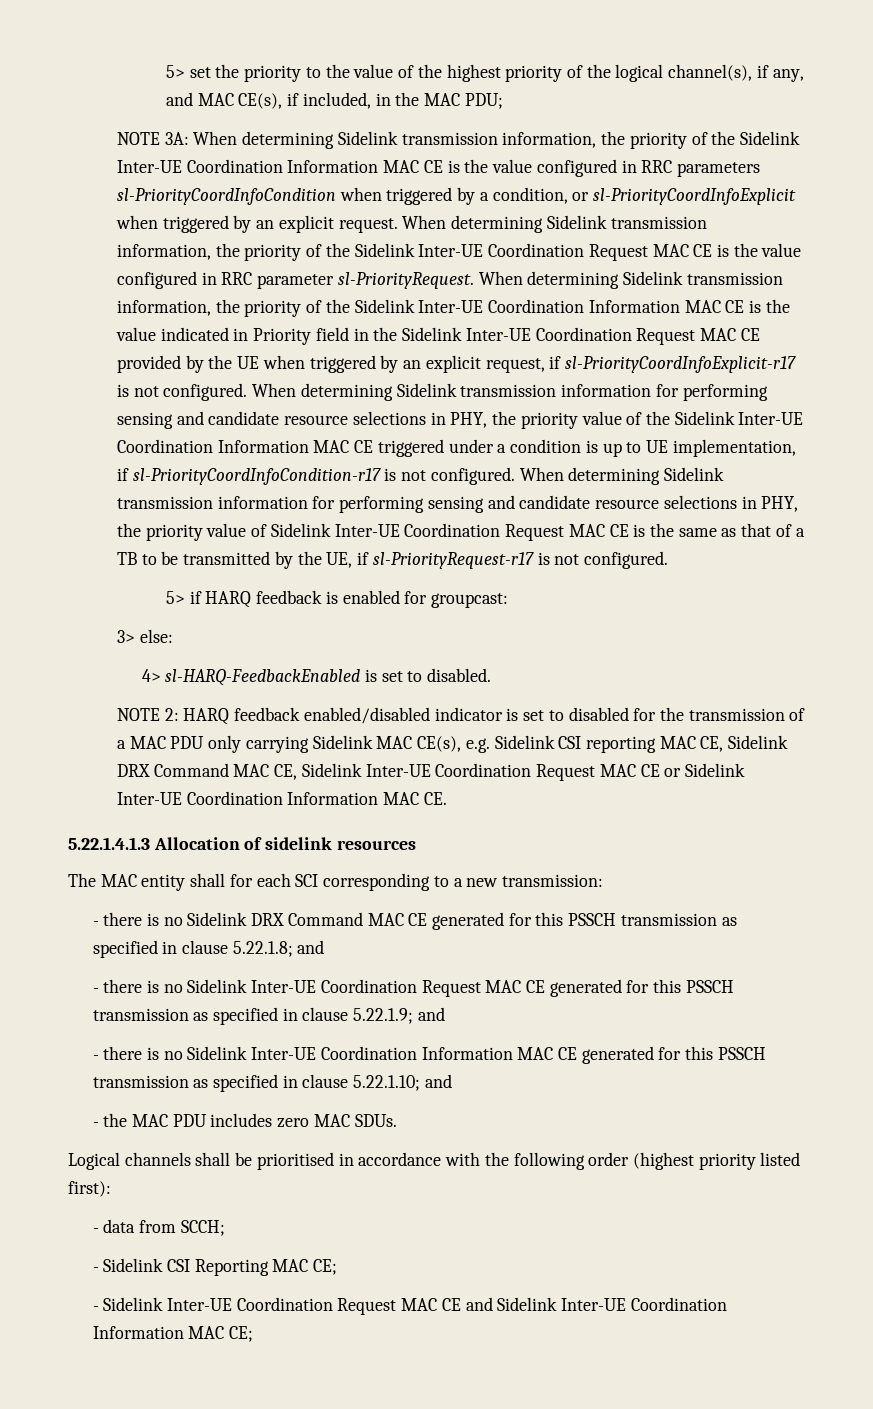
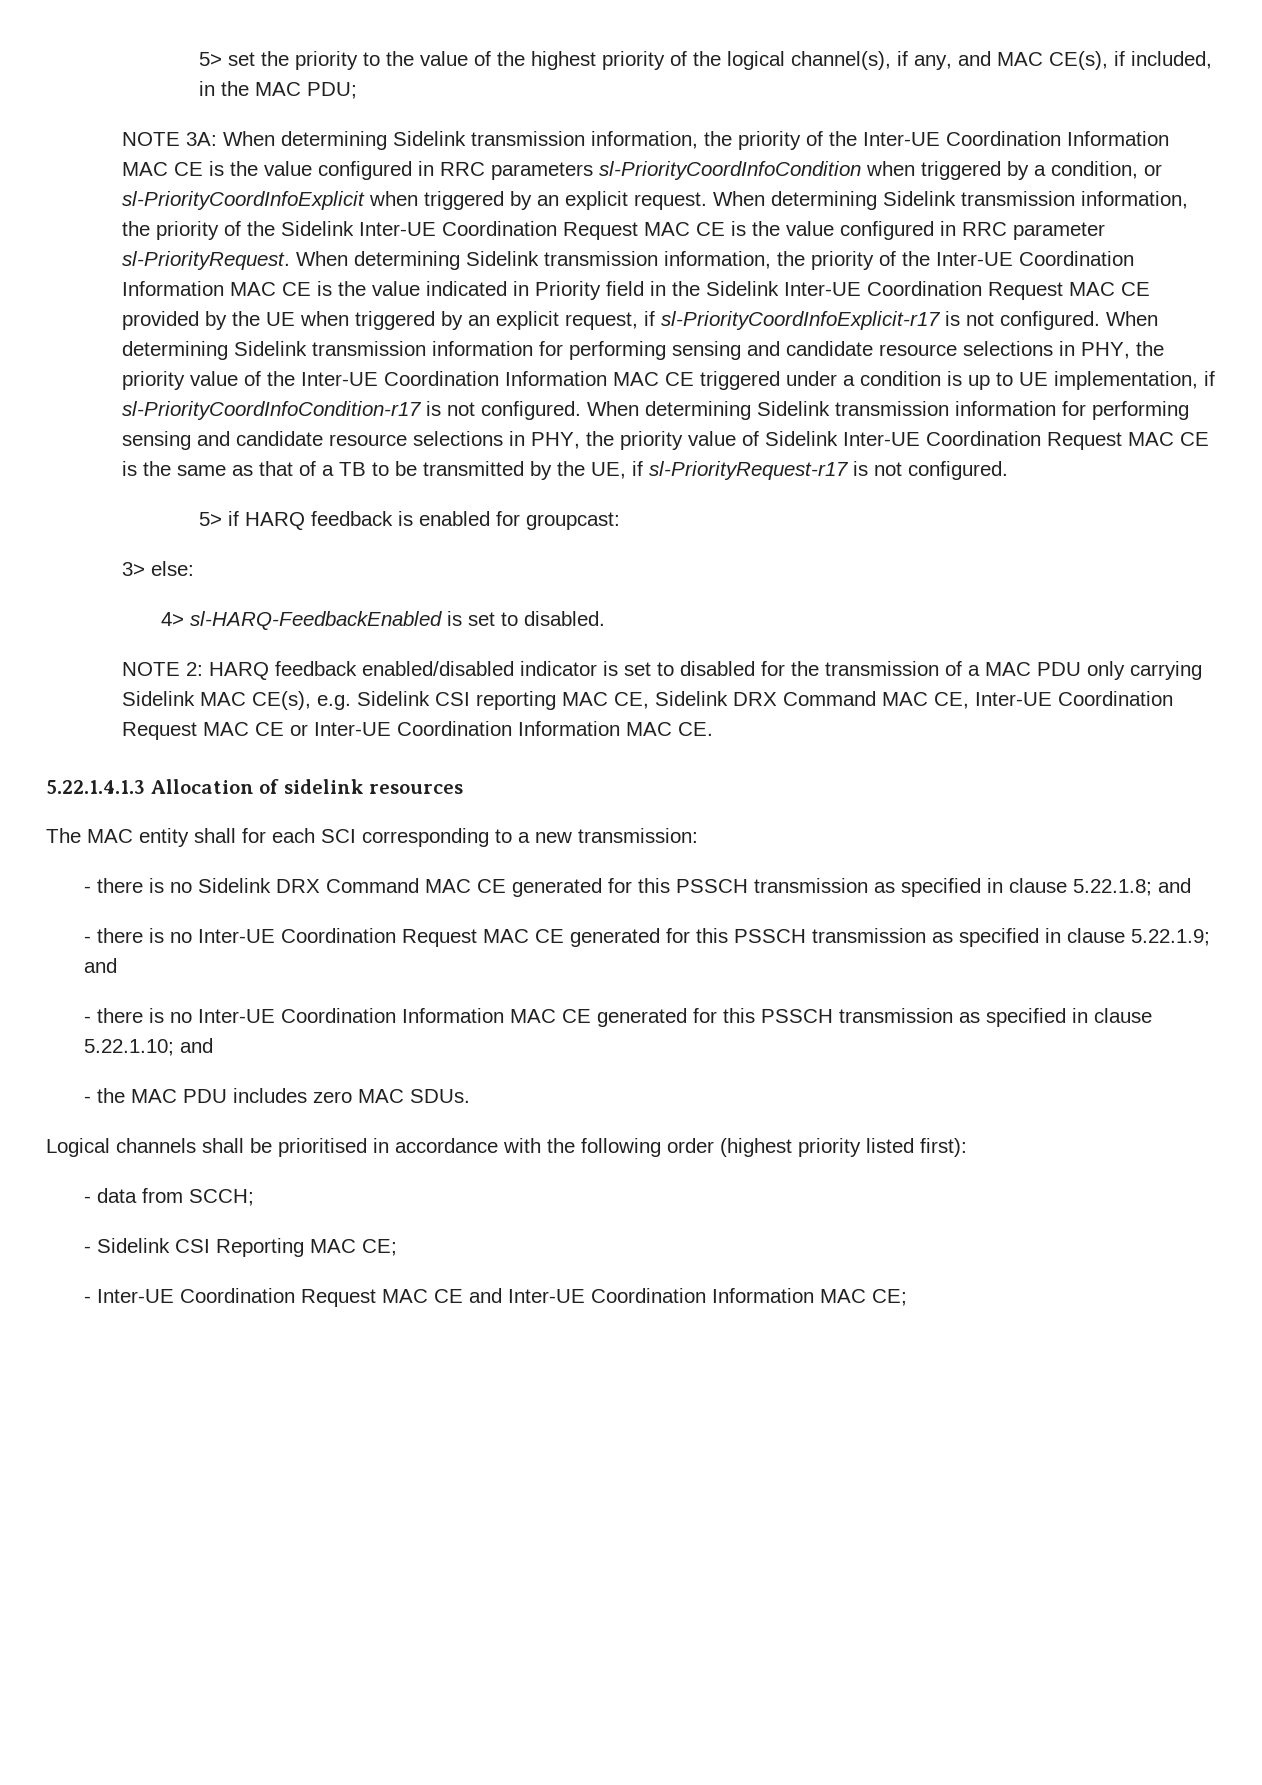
- NOTE 3A: When determining Sidelink transmission information, the priority of the Sidelink Inter-UE Coordination Information MAC CE is the value configured in RRC parameters sl-PriorityCoordInfoCondition when triggered by a condition, or sl-PriorityCoordInfoExplicit when triggered by an explicit request.
+ NOTE 3A: When determining Sidelink transmission information, the priority of the Inter-UE Coordination Information MAC CE is the value configured in RRC parameters sl-PriorityCoordInfoCondition when triggered by a condition, or sl-PriorityCoordInfoExplicit when triggered by an explicit request.
- When determining Sidelink transmission information, the priority of the Sidelink Inter-UE Coordination Information MAC CE is the value indicated in Priority field in the Sidelink Inter-UE Coordination Request MAC CE provided by the UE when triggered by an explicit request, if sl-PriorityCoordInfoExplicit-r17 is not configured.
+ When determining Sidelink transmission information, the priority of the Inter-UE Coordination Information MAC CE is the value indicated in Priority field in the Sidelink Inter-UE Coordination Request MAC CE provided by the UE when triggered by an explicit request, if sl-PriorityCoordInfoExplicit-r17 is not configured.
- When determining Sidelink transmission information for performing sensing and candidate resource selections in PHY, the priority value of the Sidelink Inter-UE Coordination Information MAC CE triggered under a condition is up to UE implementation, if sl-PriorityCoordInfoCondition-r17 is not configured.
+ When determining Sidelink transmission information for performing sensing and candidate resource selections in PHY, the priority value of the Inter-UE Coordination Information MAC CE triggered under a condition is up to UE implementation, if sl-PriorityCoordInfoCondition-r17 is not configured.
- NOTE 2: HARQ feedback enabled/disabled indicator is set to disabled for the transmission of a MAC PDU only carrying Sidelink MAC CE(s), e.g. Sidelink CSI reporting MAC CE, Sidelink DRX Command MAC CE, Sidelink Inter-UE Coordination Request MAC CE or Sidelink Inter-UE Coordination Information MAC CE.
+ NOTE 2: HARQ feedback enabled/disabled indicator is set to disabled for the transmission of a MAC PDU only carrying Sidelink MAC CE(s), e.g. Sidelink CSI reporting MAC CE, Sidelink DRX Command MAC CE, Inter-UE Coordination Request MAC CE or Inter-UE Coordination Information MAC CE.
- - there is no Sidelink Inter-UE Coordination Request MAC CE generated for this PSSCH transmission as specified in clause 5.22.1.9; and
+ - there is no Inter-UE Coordination Request MAC CE generated for this PSSCH transmission as specified in clause 5.22.1.9; and
- - there is no Sidelink Inter-UE Coordination Information MAC CE generated for this PSSCH transmission as specified in clause 5.22.1.10; and
+ - there is no Inter-UE Coordination Information MAC CE generated for this PSSCH transmission as specified in clause 5.22.1.10; and
- - Sidelink Inter-UE Coordination Request MAC CE and Sidelink Inter-UE Coordination Information MAC CE;
+ - Inter-UE Coordination Request MAC CE and Inter-UE Coordination Information MAC CE;

